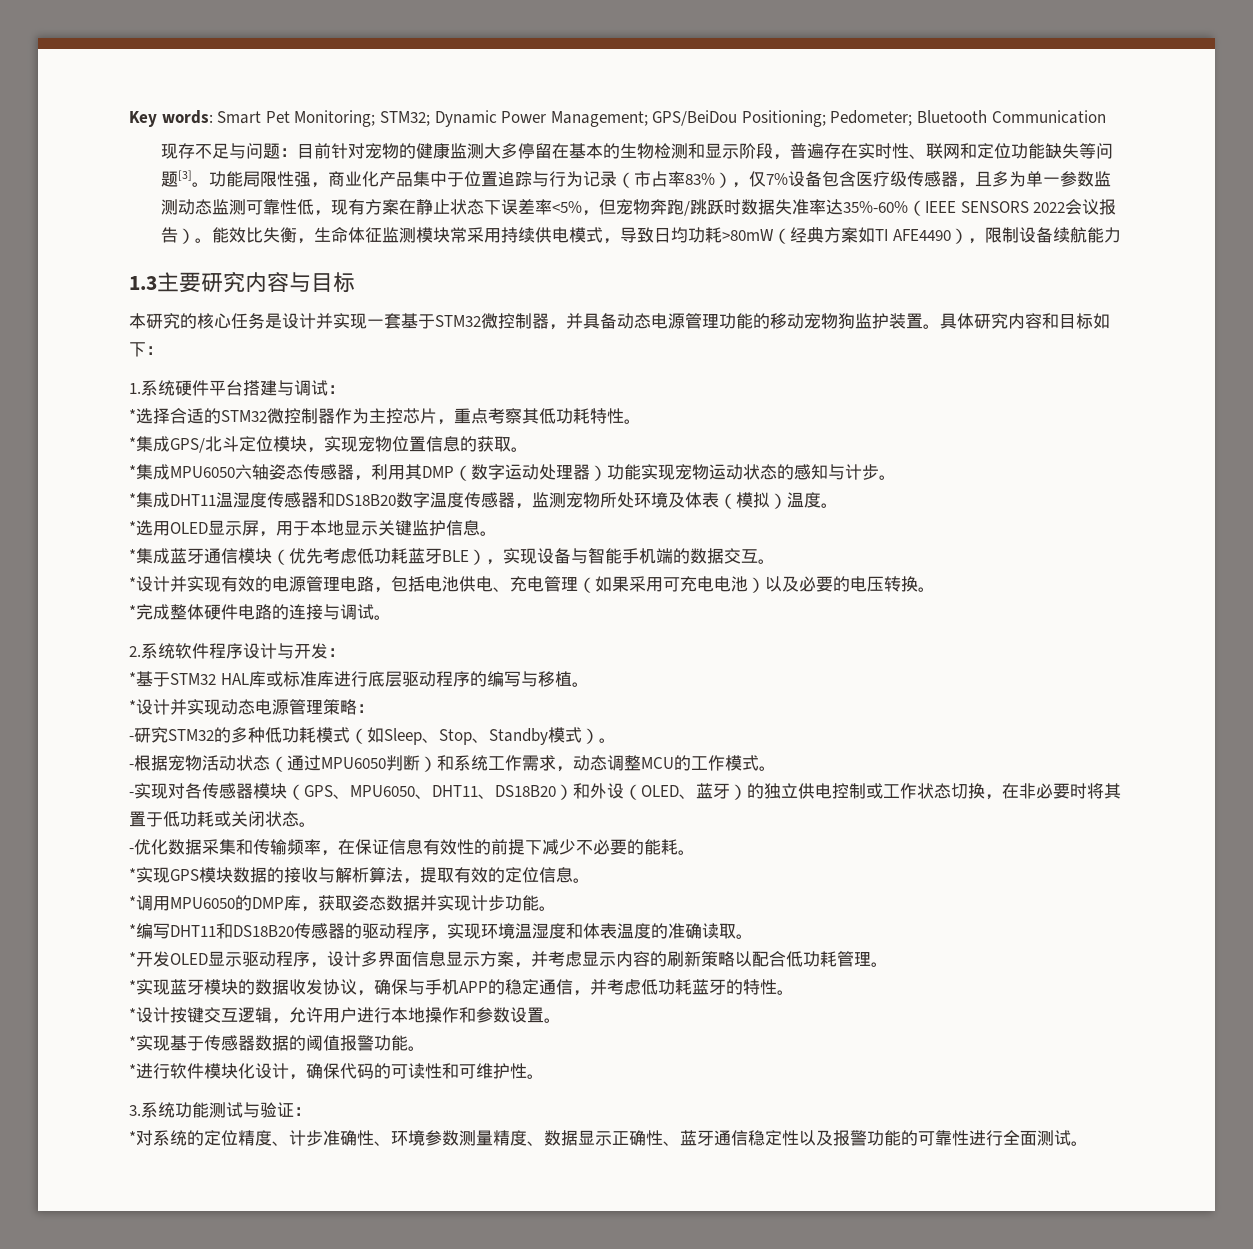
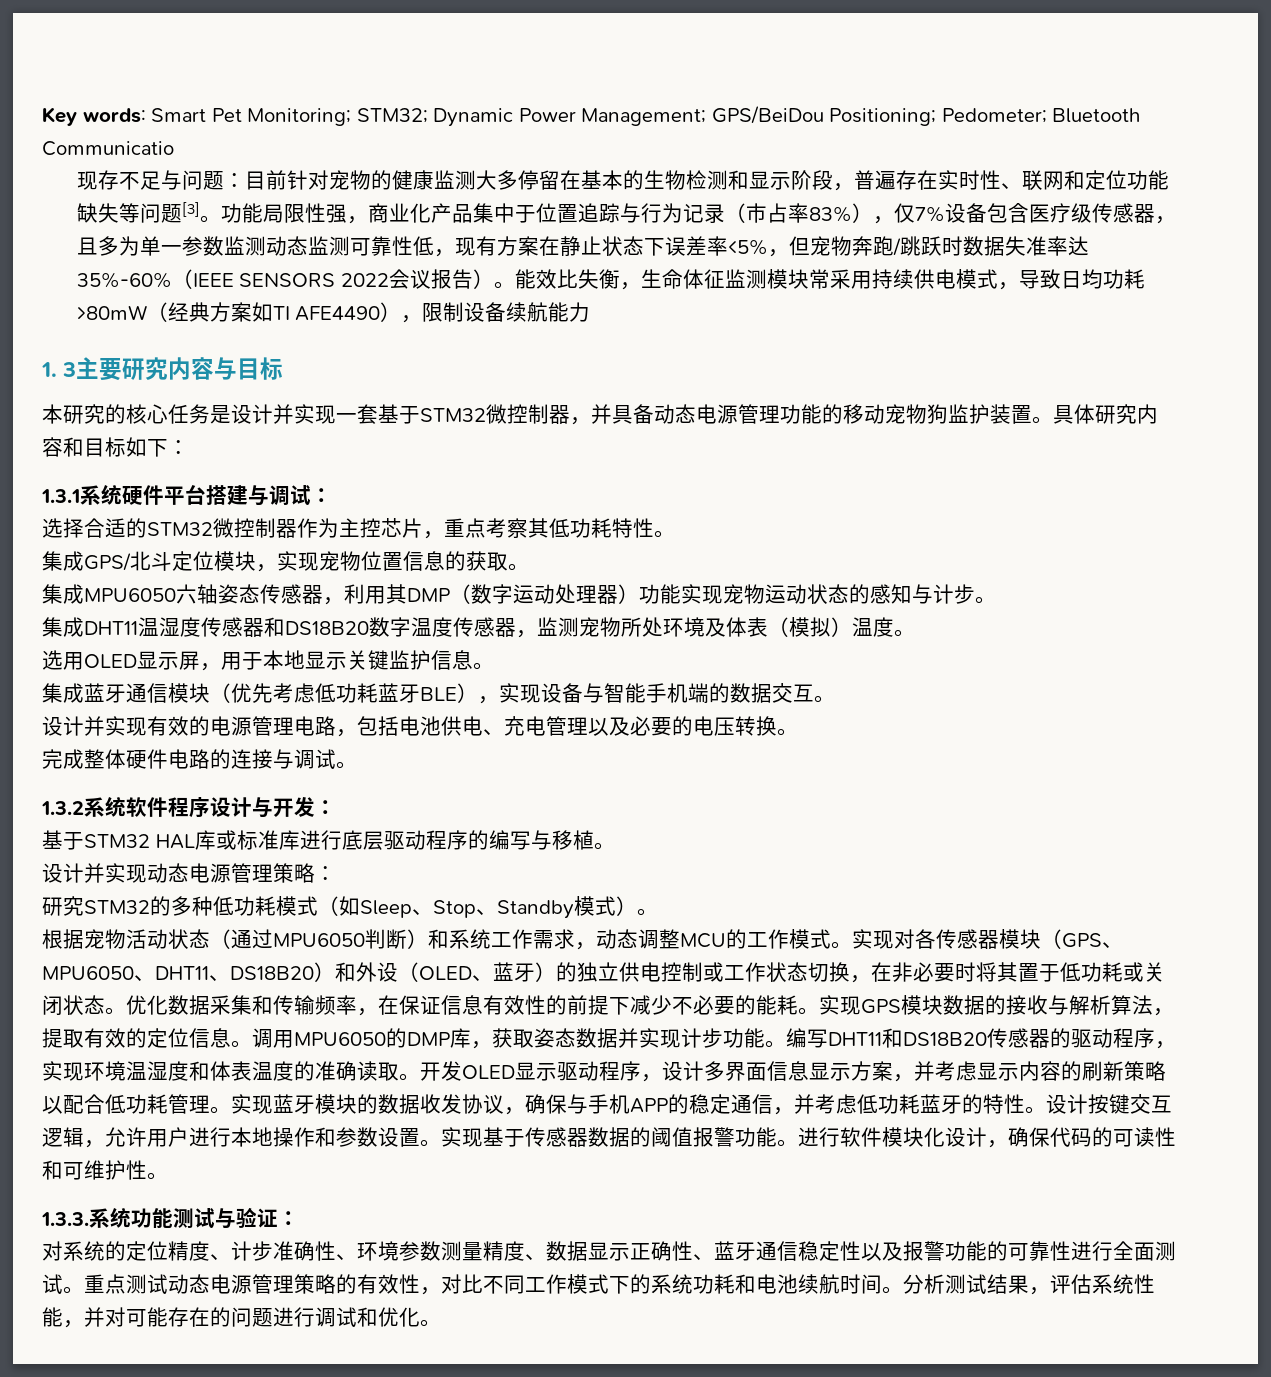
- Key words: Smart Pet Monitoring; STM32; Dynamic Power Management; GPS/BeiDou Positioning; Pedometer; Bluetooth Communication
+ Key words: Smart Pet Monitoring; STM32; Dynamic Power Management; GPS/BeiDou Positioning; Pedometer; Bluetooth Communicatio
- 1.3主要研究内容与目标
+ 1. 3主要研究内容与目标
- 1.系统硬件平台搭建与调试：
+ 1.3.1系统硬件平台搭建与调试：
- *选择合适的STM32微控制器作为主控芯片，重点考察其低功耗特性。
+ 选择合适的STM32微控制器作为主控芯片，重点考察其低功耗特性。
- *集成GPS/北斗定位模块，实现宠物位置信息的获取。
+ 集成GPS/北斗定位模块，实现宠物位置信息的获取。
- *集成MPU6050六轴姿态传感器，利用其DMP（数字运动处理器）功能实现宠物运动状态的感知与计步。
+ 集成MPU6050六轴姿态传感器，利用其DMP（数字运动处理器）功能实现宠物运动状态的感知与计步。
- *集成DHT11温湿度传感器和DS18B20数字温度传感器，监测宠物所处环境及体表（模拟）温度。
+ 集成DHT11温湿度传感器和DS18B20数字温度传感器，监测宠物所处环境及体表（模拟）温度。
- *选用OLED显示屏，用于本地显示关键监护信息。
+ 选用OLED显示屏，用于本地显示关键监护信息。
- *集成蓝牙通信模块（优先考虑低功耗蓝牙BLE），实现设备与智能手机端的数据交互。
+ 集成蓝牙通信模块（优先考虑低功耗蓝牙BLE），实现设备与智能手机端的数据交互。
- *设计并实现有效的电源管理电路，包括电池供电、充电管理（如果采用可充电电池）以及必要的电压转换。
+ 设计并实现有效的电源管理电路，包括电池供电、充电管理以及必要的电压转换。
- *完成整体硬件电路的连接与调试。
+ 完成整体硬件电路的连接与调试。
- 2.系统软件程序设计与开发：
+ 1.3.2系统软件程序设计与开发：
- *基于STM32 HAL库或标准库进行底层驱动程序的编写与移植。
+ 基于STM32 HAL库或标准库进行底层驱动程序的编写与移植。
- *设计并实现动态电源管理策略：
+ 设计并实现动态电源管理策略：
- -研究STM32的多种低功耗模式（如Sleep、Stop、Standby模式）。
+ 研究STM32的多种低功耗模式（如Sleep、Stop、Standby模式）。
- -根据宠物活动状态（通过MPU6050判断）和系统工作需求，动态调整MCU的工作模式。
- -实现对各传感器模块（GPS、MPU6050、DHT11、DS18B20）和外设（OLED、蓝牙）的独立供电控制或工作状态切换，在非必要时将其置于低功耗或关闭状态。
- -优化数据采集和传输频率，在保证信息有效性的前提下减少不必要的能耗。
- *实现GPS模块数据的接收与解析算法，提取有效的定位信息。
- *调用MPU6050的DMP库，获取姿态数据并实现计步功能。
- *编写DHT11和DS18B20传感器的驱动程序，实现环境温湿度和体表温度的准确读取。
- *开发OLED显示驱动程序，设计多界面信息显示方案，并考虑显示内容的刷新策略以配合低功耗管理。
- *实现蓝牙模块的数据收发协议，确保与手机APP的稳定通信，并考虑低功耗蓝牙的特性。
- *设计按键交互逻辑，允许用户进行本地操作和参数设置。
- *实现基于传感器数据的阈值报警功能。
- *进行软件模块化设计，确保代码的可读性和可维护性。
+ 根据宠物活动状态（通过MPU6050判断）和系统工作需求，动态调整MCU的工作模式。实现对各传感器模块（GPS、MPU6050、DHT11、DS18B20）和外设（OLED、蓝牙）的独立供电控制或工作状态切换，在非必要时将其置于低功耗或关闭状态。优化数据采集和传输频率，在保证信息有效性的前提下减少不必要的能耗。实现GPS模块数据的接收与解析算法，提取有效的定位信息。调用MPU6050的DMP库，获取姿态数据并实现计步功能。编写DHT11和DS18B20传感器的驱动程序，实现环境温湿度和体表温度的准确读取。开发OLED显示驱动程序，设计多界面信息显示方案，并考虑显示内容的刷新策略以配合低功耗管理。实现蓝牙模块的数据收发协议，确保与手机APP的稳定通信，并考虑低功耗蓝牙的特性。设计按键交互逻辑，允许用户进行本地操作和参数设置。实现基于传感器数据的阈值报警功能。进行软件模块化设计，确保代码的可读性和可维护性。
- 3.系统功能测试与验证：
+ 1.3.3.系统功能测试与验证：
- *对系统的定位精度、计步准确性、环境参数测量精度、数据显示正确性、蓝牙通信稳定性以及报警功能的可靠性进行全面测试。
+ 对系统的定位精度、计步准确性、环境参数测量精度、数据显示正确性、蓝牙通信稳定性以及报警功能的可靠性进行全面测试。
+ 重点测试动态电源管理策略的有效性，对比不同工作模式下的系统功耗和电池续航时间。分析测试结果，评估系统性能，并对可能存在的问题进行调试和优化。

